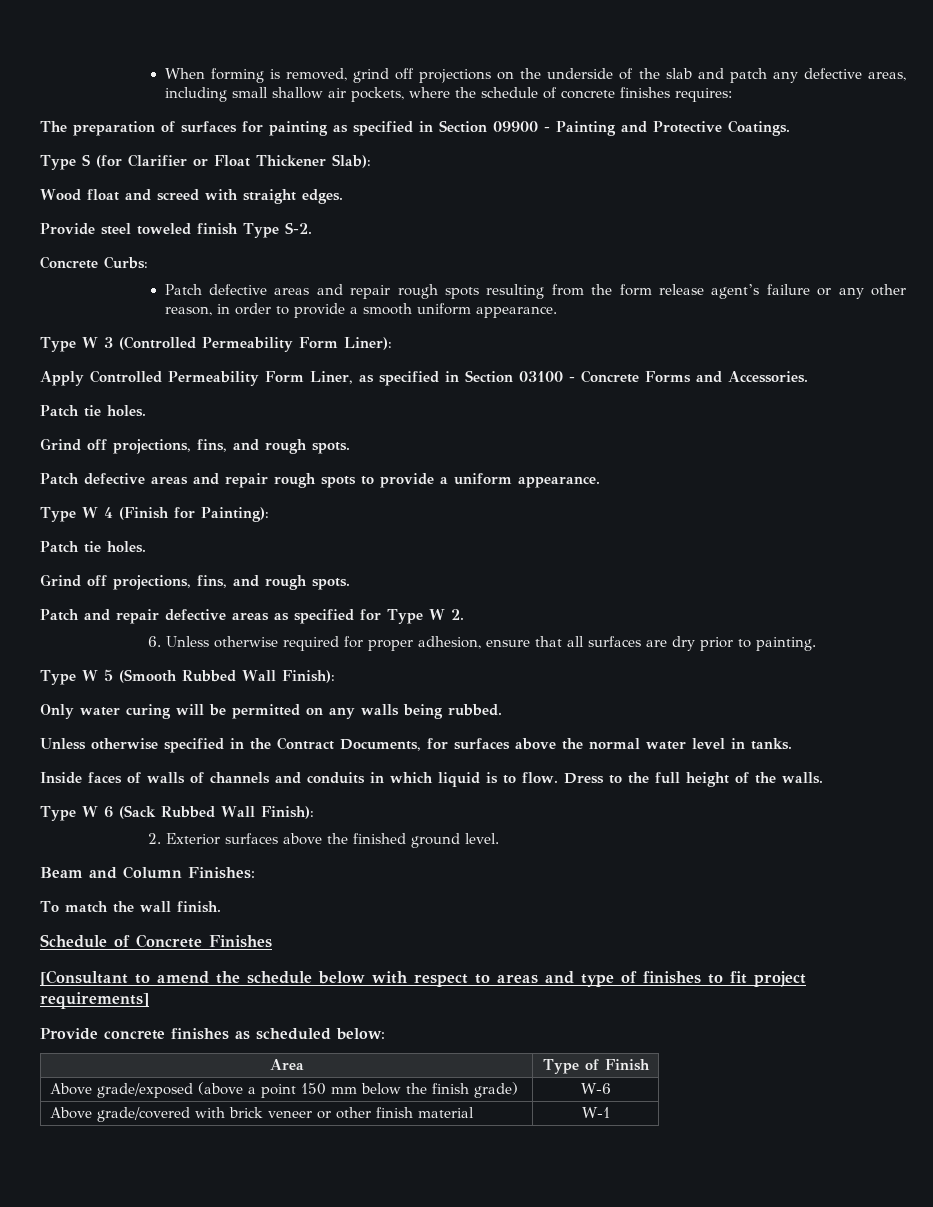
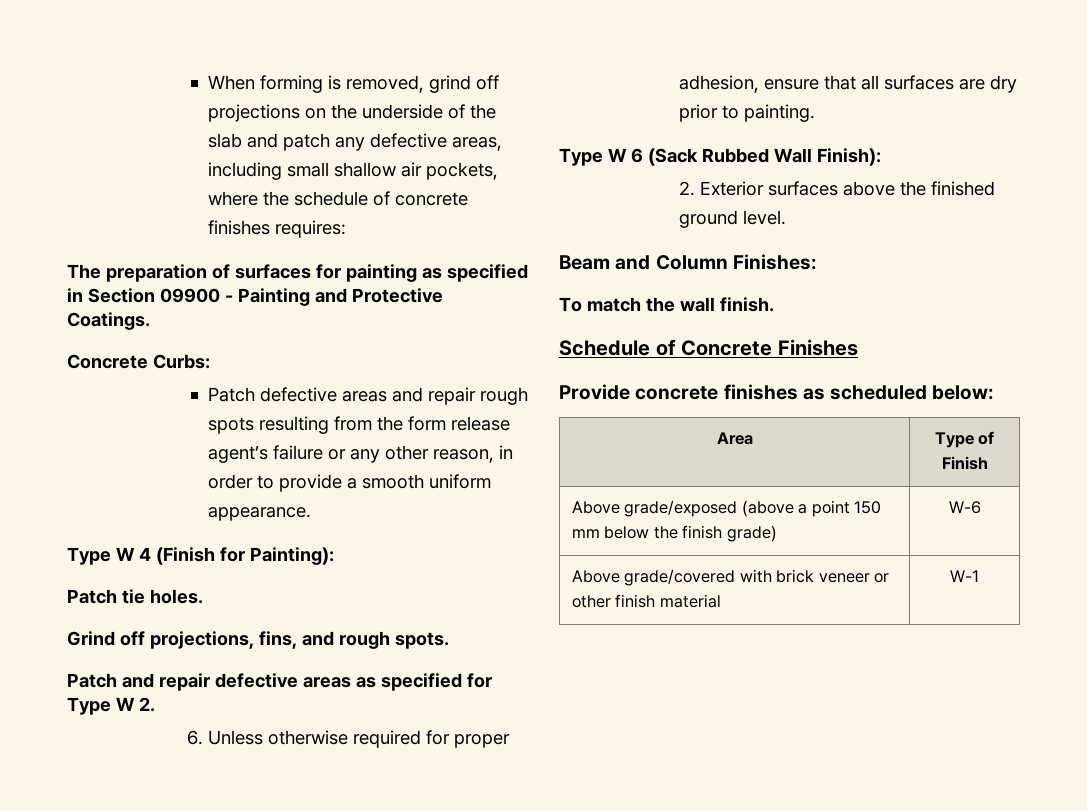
- Type S (for Clarifier or Float Thickener Slab):
- Wood float and screed with straight edges.
- Provide steel toweled finish Type S-2.
- Type W 3 (Controlled Permeability Form Liner):
- Apply Controlled Permeability Form Liner, as specified in Section 03100 - Concrete Forms and Accessories.
- Patch tie holes.
- Grind off projections, fins, and rough spots.
- Patch defective areas and repair rough spots to provide a uniform appearance.
- Type W 5 (Smooth Rubbed Wall Finish):
- Only water curing will be permitted on any walls being rubbed.
- Unless otherwise specified in the Contract Documents, for surfaces above the normal water level in tanks.
- Inside faces of walls of channels and conduits in which liquid is to flow. Dress to the full height of the walls.
- [Consultant to amend the schedule below with respect to areas and type of finishes to fit project requirements]

